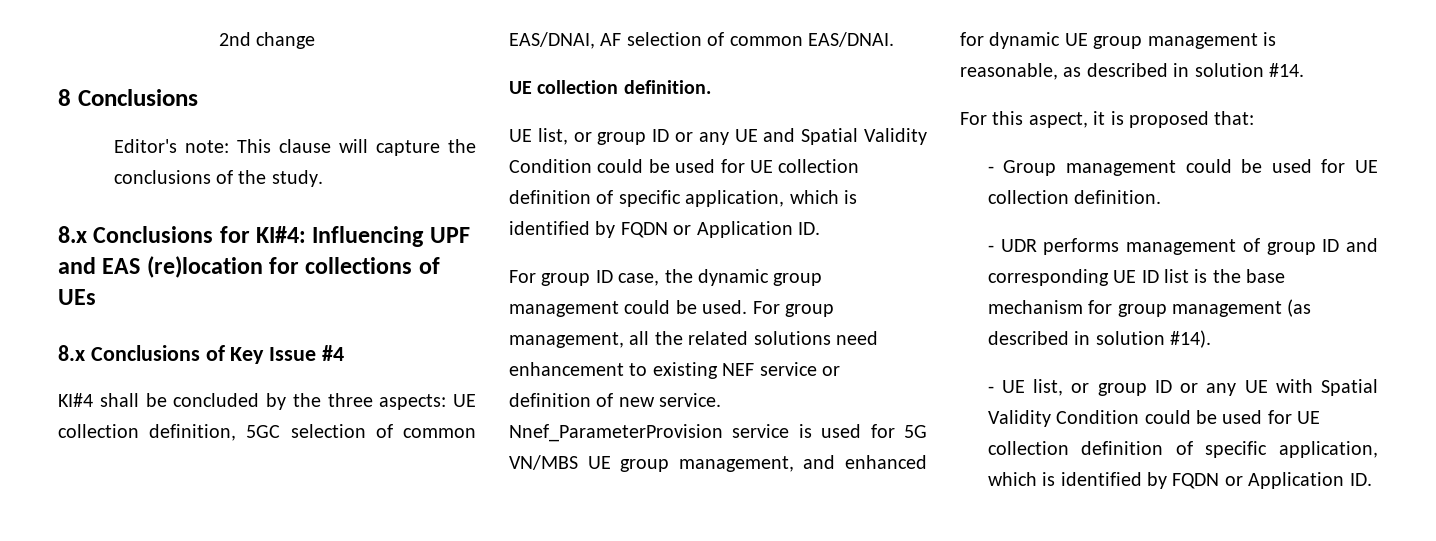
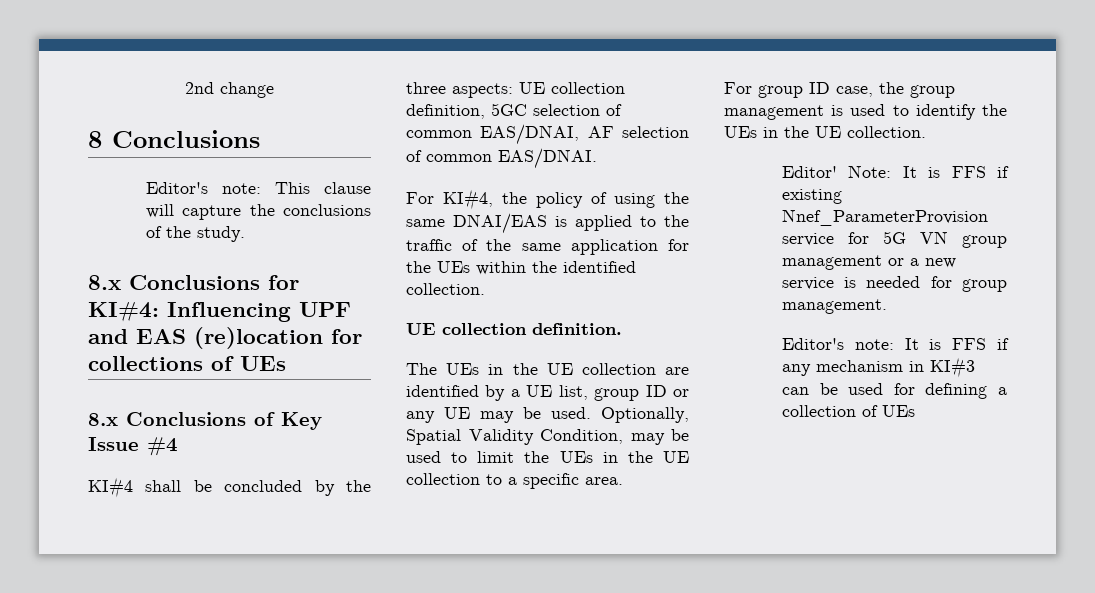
  KI#4 shall be concluded by the three aspects: UE collection definition, 5GC selection of common EAS/DNAI, AF selection of common EAS/DNAI.
+ For KI#4, the policy of using the same DNAI/EAS is applied to the traffic of the same application for the UEs within the identified collection.
  UE collection definition.
- UE list, or group ID or any UE and Spatial Validity Condition could be used for UE collection definition of specific application, which is identified by FQDN or Application ID.
+ The UEs in the UE collection are identified by a UE list, group ID or any UE may be used. Optionally, Spatial Validity Condition, may be used to limit the UEs in the UE collection to a specific area.
- For group ID case, the dynamic group management could be used. For group management, all the related solutions need enhancement to existing NEF service or definition of new service. Nnef_ParameterProvision service is used for 5G VN/MBS UE group management, and enhanced for dynamic UE group management is reasonable, as described in solution #14.
- For this aspect, it is proposed that:
- - Group management could be used for UE collection definition.
- - UDR performs management of group ID and corresponding UE ID list is the base mechanism for group management (as described in solution #14).
- - UE list, or group ID or any UE with Spatial Validity Condition could be used for UE collection definition of specific application, which is identified by FQDN or Application ID.
+ For group ID case, the group management is used to identify the UEs in the UE collection.
+ Editor' Note: It is FFS if existing Nnef_ParameterProvision service for 5G VN group management or a new service is needed for group management.
+ Editor's note: It is FFS if any mechanism in KI#3 can be used for defining a collection of UEs

